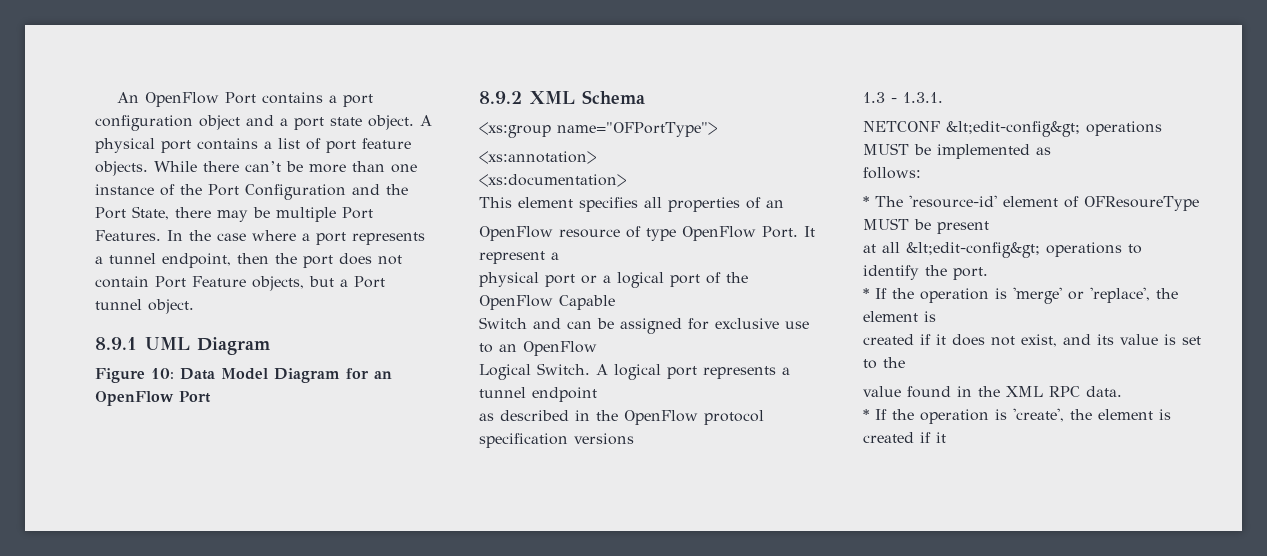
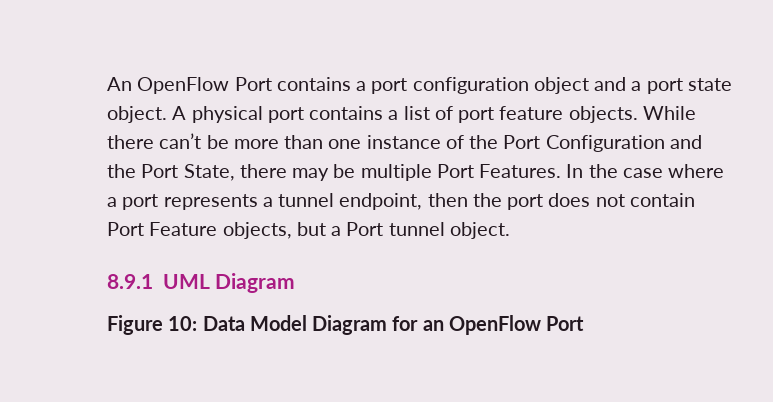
- 8.9.2 XML Schema
- <xs:group name="OFPortType">
- <xs:annotation>
- <xs:documentation>
- This element specifies all properties of an
- OpenFlow resource of type OpenFlow Port. It represent a
- physical port or a logical port of the OpenFlow Capable
- Switch and can be assigned for exclusive use to an OpenFlow
- Logical Switch. A logical port represents a tunnel endpoint
- as described in the OpenFlow protocol specification versions
- 1.3 - 1.3.1.
- NETCONF &lt;edit-config&gt; operations MUST be implemented as
- follows:
- * The 'resource-id' element of OFResoureType MUST be present
- at all &lt;edit-config&gt; operations to identify the port.
- * If the operation is 'merge' or 'replace', the element is
- created if it does not exist, and its value is set to the
- value found in the XML RPC data.
- * If the operation is 'create', the element is created if it

